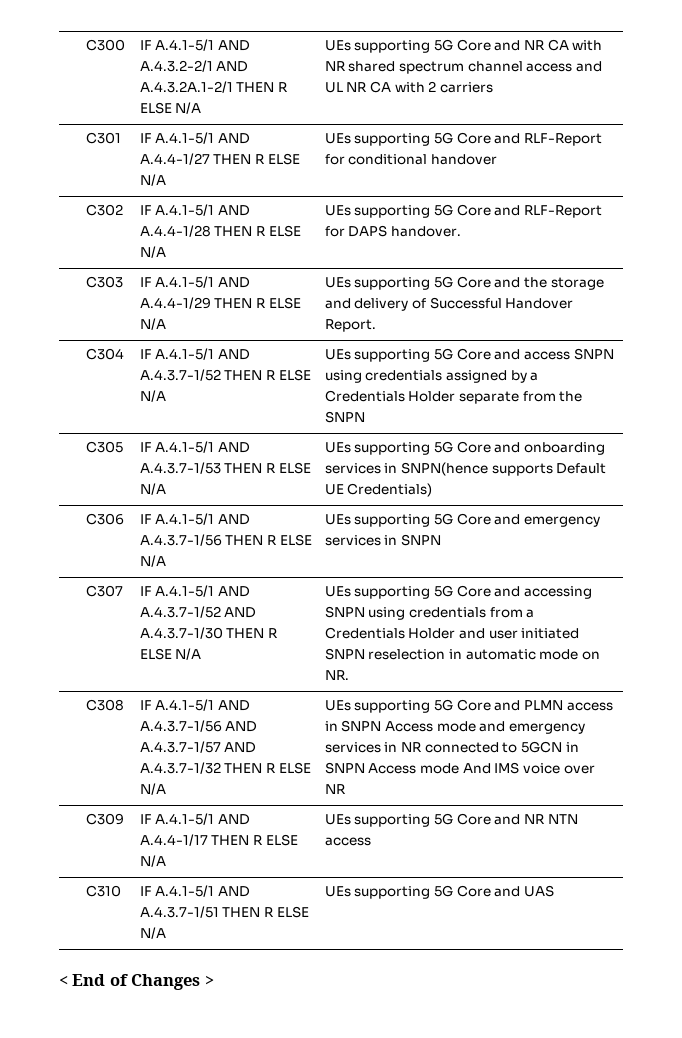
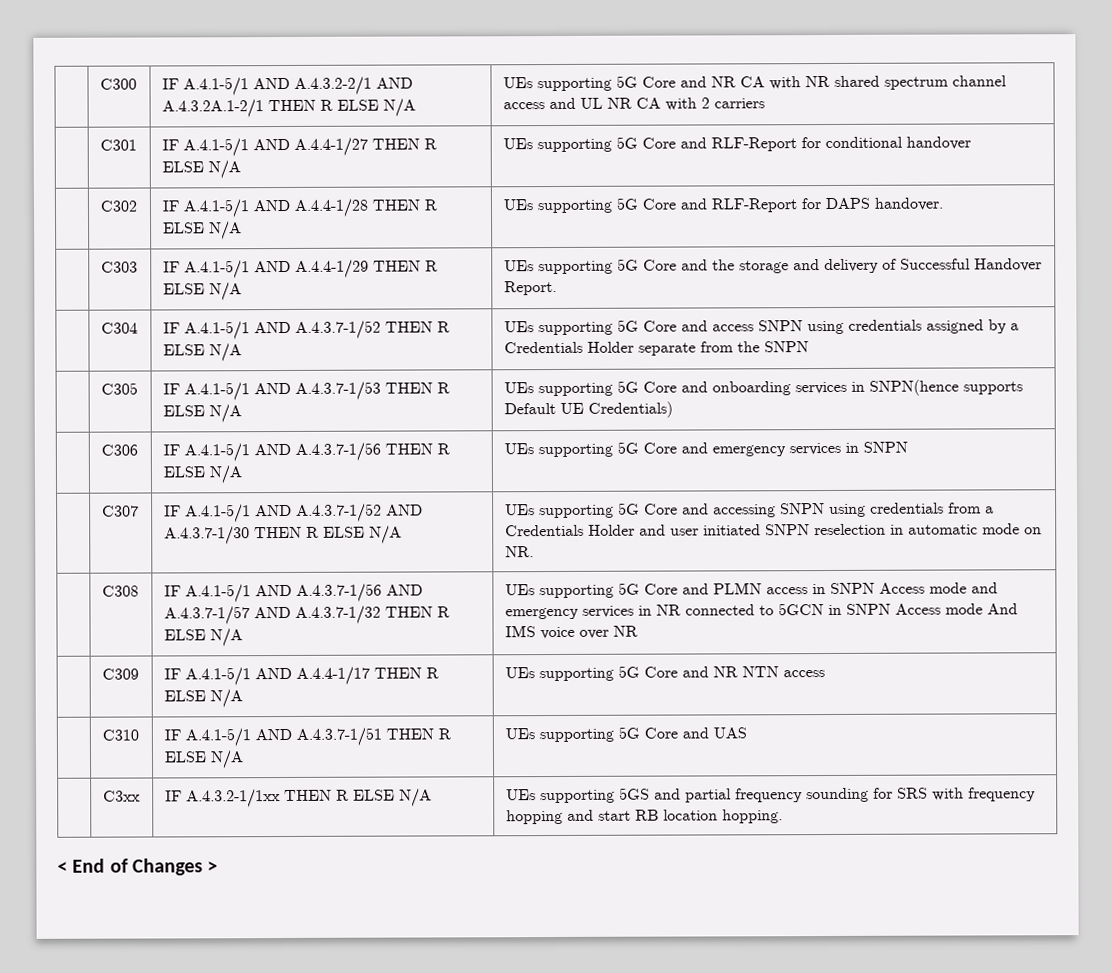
+ | C3xx | IF A.4.3.2-1/1xx THEN R ELSE N/A | UEs supporting 5GS and partial frequency sounding for SRS with frequency hopping and start RB location hopping.

